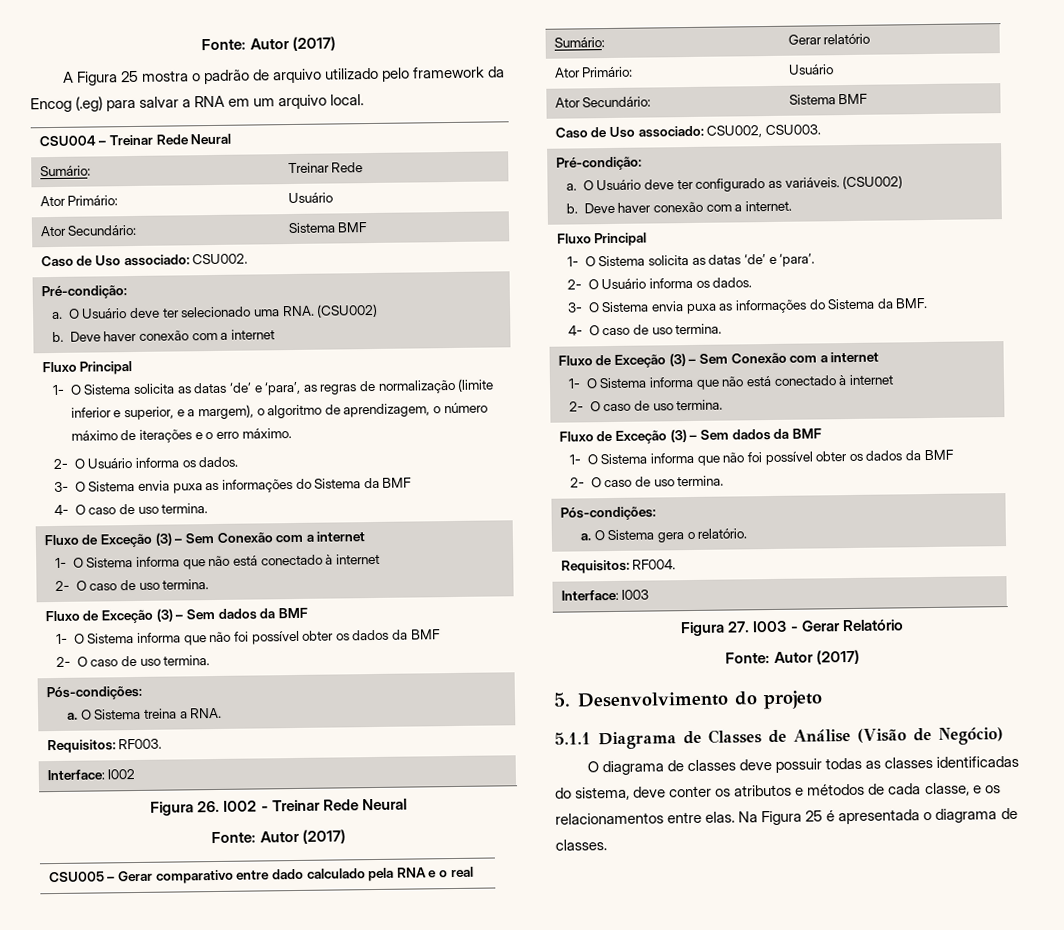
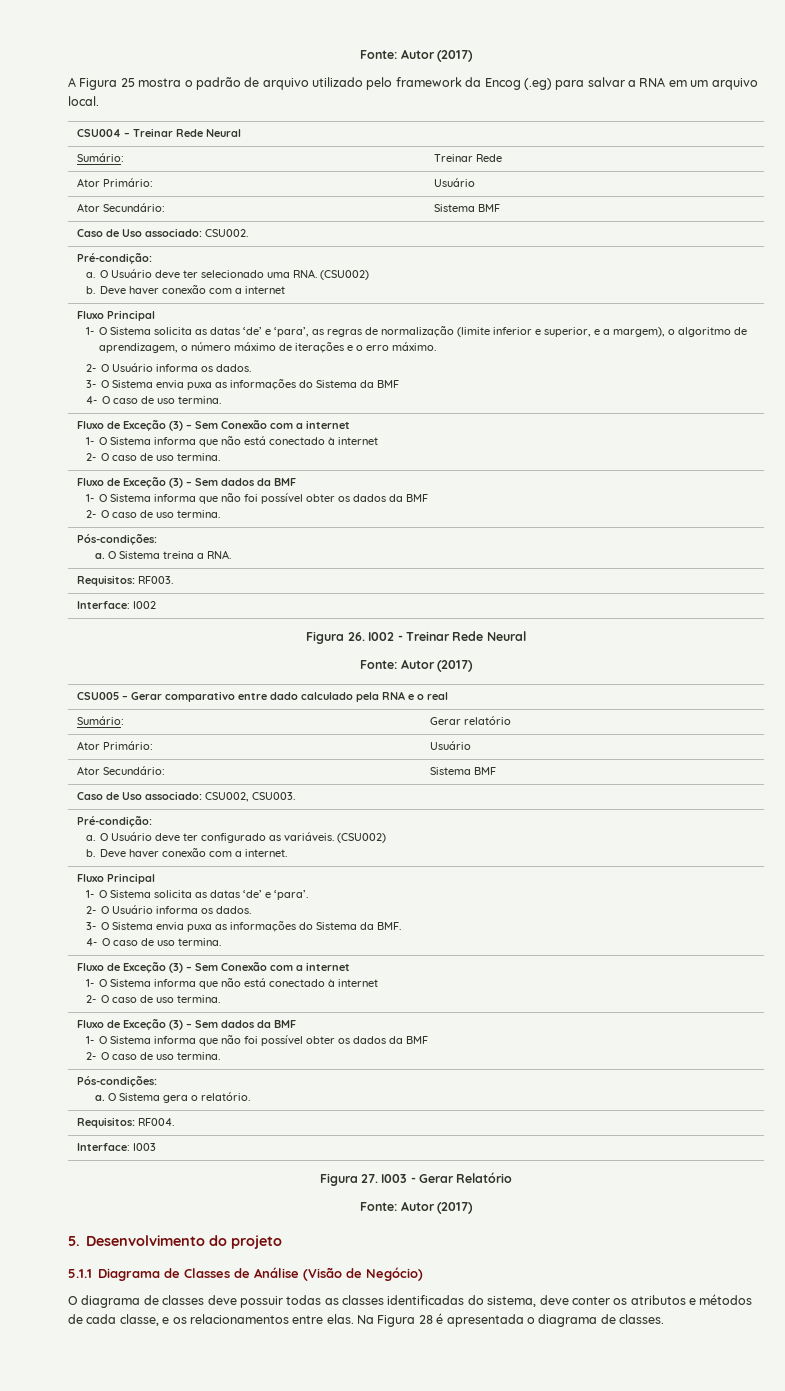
- Na Figura 25 é apresentada o diagrama de classes.
+ Na Figura 28 é apresentada o diagrama de classes.

